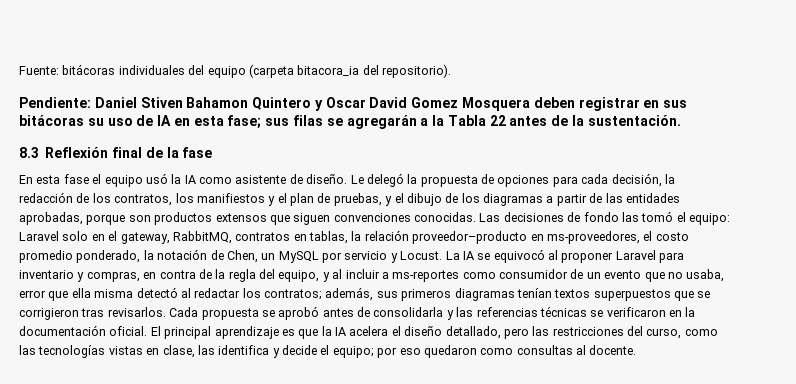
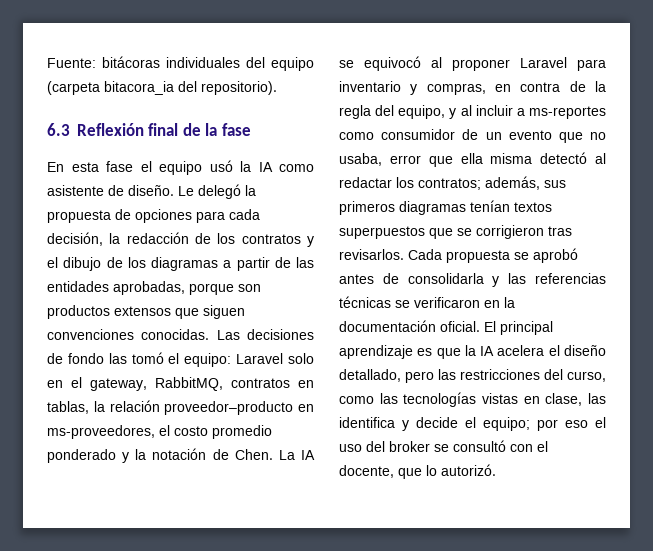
- Pendiente: Daniel Stiven Bahamon Quintero y Oscar David Gomez Mosquera deben registrar en sus bitácoras su uso de IA en esta fase; sus filas se agregarán a la Tabla 22 antes de la sustentación.
- 8.3 Reflexión final de la fase
+ 6.3 Reflexión final de la fase
- Le delegó la propuesta de opciones para cada decisión, la redacción de los contratos, los manifiestos y el plan de pruebas, y el dibujo de los diagramas a partir de las entidades aprobadas, porque son productos extensos que siguen convenciones conocidas.
+ Le delegó la propuesta de opciones para cada decisión, la redacción de los contratos y el dibujo de los diagramas a partir de las entidades aprobadas, porque son productos extensos que siguen convenciones conocidas.
- Las decisiones de fondo las tomó el equipo: Laravel solo en el gateway, RabbitMQ, contratos en tablas, la relación proveedor–producto en ms-proveedores, el costo promedio ponderado, la notación de Chen, un MySQL por servicio y Locust.
+ Las decisiones de fondo las tomó el equipo: Laravel solo en el gateway, RabbitMQ, contratos en tablas, la relación proveedor–producto en ms-proveedores, el costo promedio ponderado y la notación de Chen.
- El principal aprendizaje es que la IA acelera el diseño detallado, pero las restricciones del curso, como las tecnologías vistas en clase, las identifica y decide el equipo; por eso quedaron como consultas al docente.
+ El principal aprendizaje es que la IA acelera el diseño detallado, pero las restricciones del curso, como las tecnologías vistas en clase, las identifica y decide el equipo; por eso el uso del broker se consultó con el docente, que lo autorizó.

